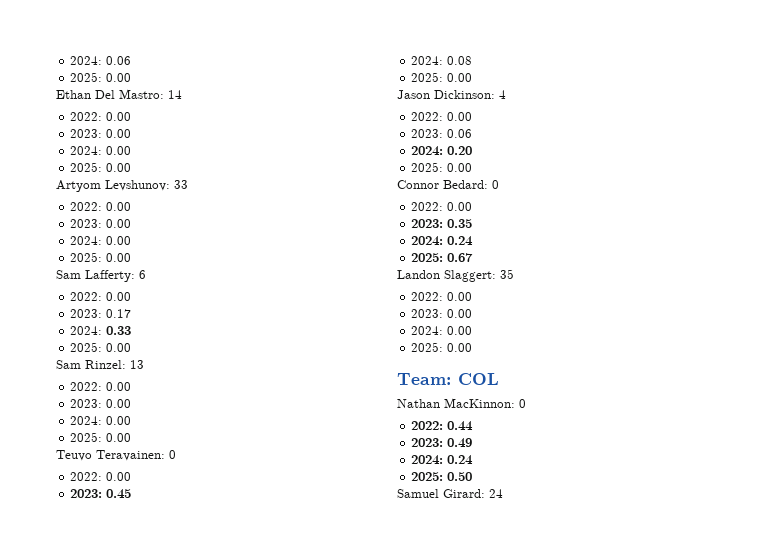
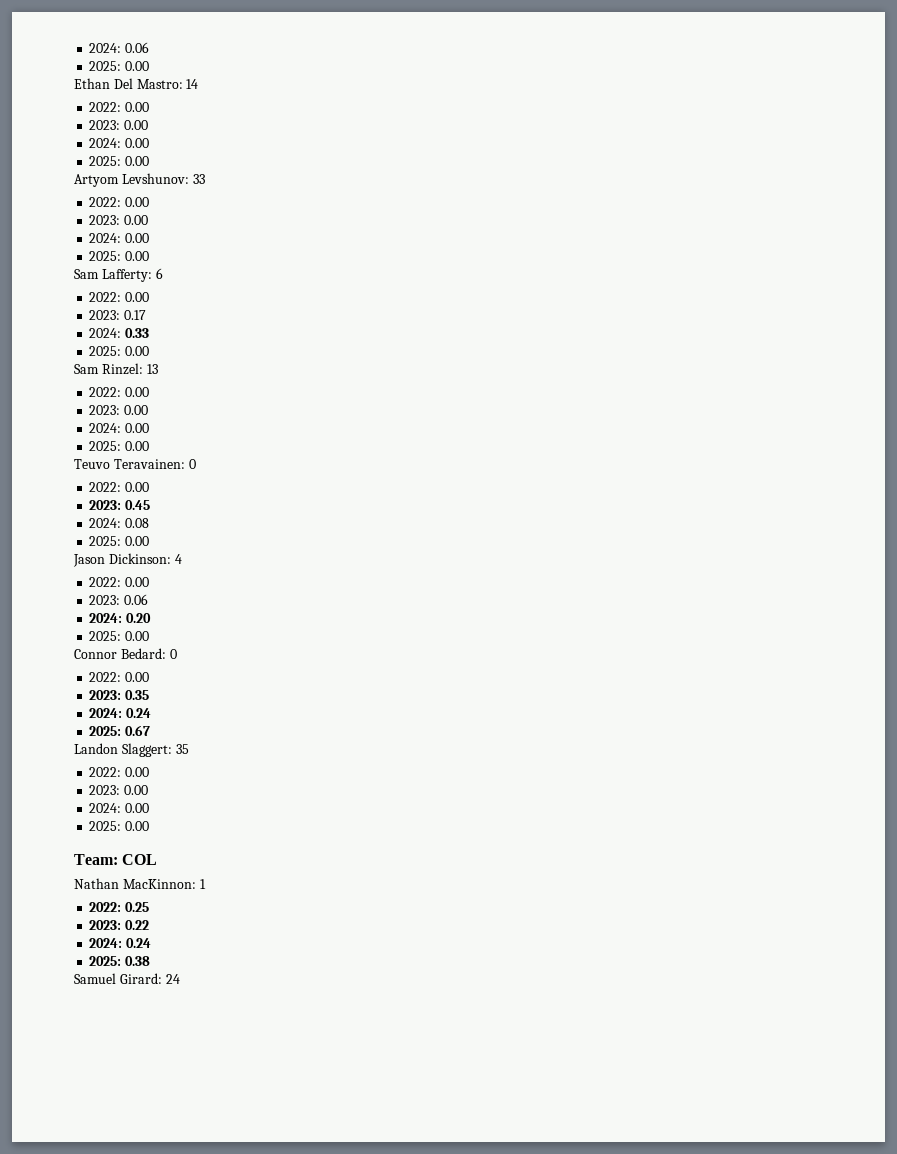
- Nathan MacKinnon: 0
- 2022: 0.44
- 2023: 0.49
+ Nathan MacKinnon: 1
+ 2022: 0.25
+ 2023: 0.22
  2024: 0.24
- 2025: 0.50
+ 2025: 0.38

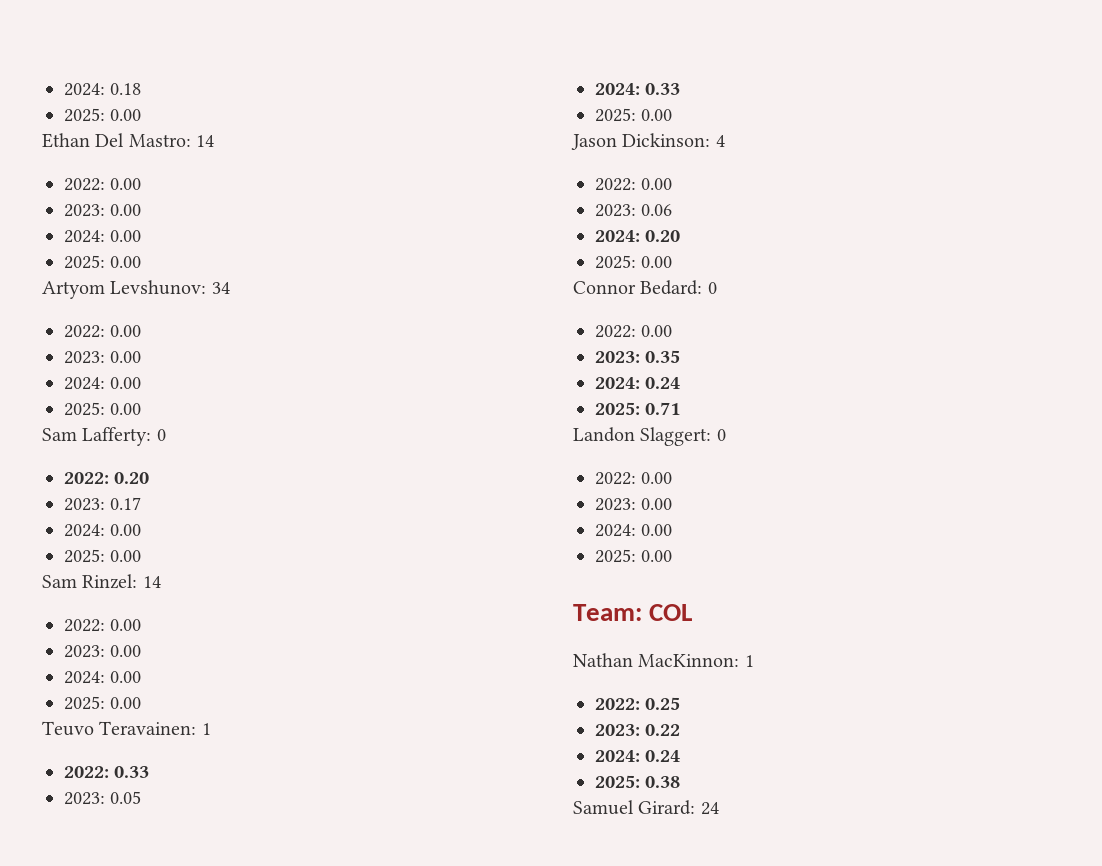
- 2024: 0.06
+ 2024: 0.18
- Artyom Levshunov: 33
+ Artyom Levshunov: 34
- Sam Lafferty: 6
- 2022: 0.00
+ Sam Lafferty: 0
+ 2022: 0.20
  2023: 0.17
- 2024: 0.33
+ 2024: 0.00
- Sam Rinzel: 13
+ Sam Rinzel: 14
- Teuvo Teravainen: 0
- 2022: 0.00
- 2023: 0.45
- 2024: 0.08
+ Teuvo Teravainen: 1
+ 2022: 0.33
+ 2023: 0.05
+ 2024: 0.33
- 2025: 0.67
+ 2025: 0.71
- Landon Slaggert: 35
+ Landon Slaggert: 0

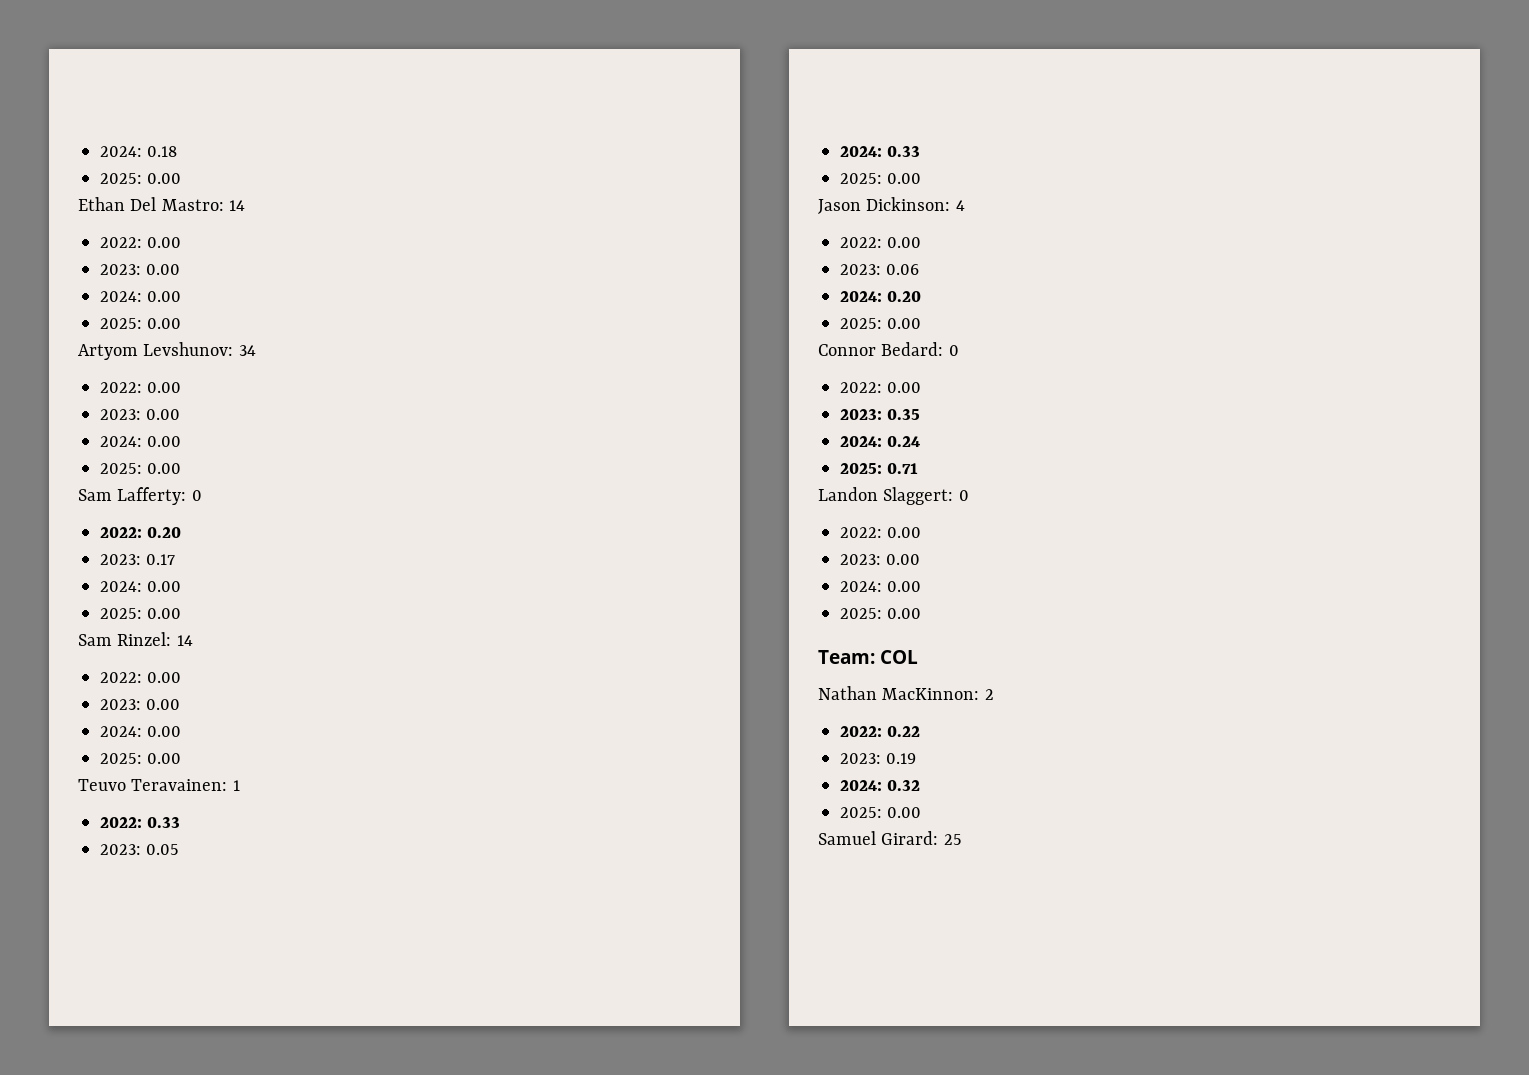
- Nathan MacKinnon: 1
- 2022: 0.25
- 2023: 0.22
- 2024: 0.24
- 2025: 0.38
+ Nathan MacKinnon: 2
+ 2022: 0.22
+ 2023: 0.19
+ 2024: 0.32
+ 2025: 0.00
- Samuel Girard: 24
+ Samuel Girard: 25

